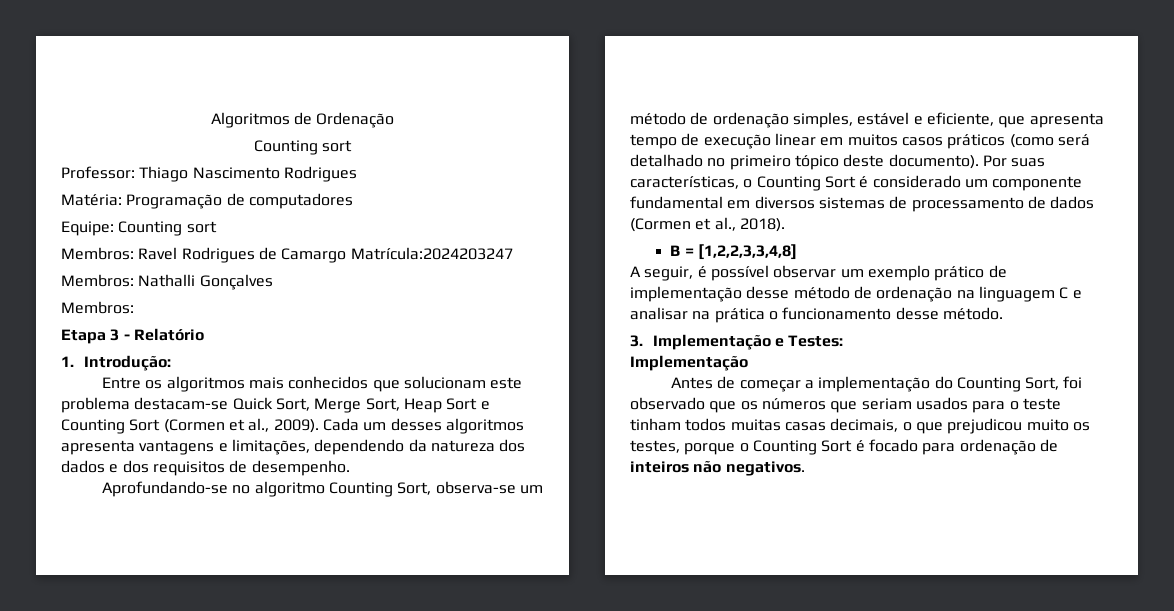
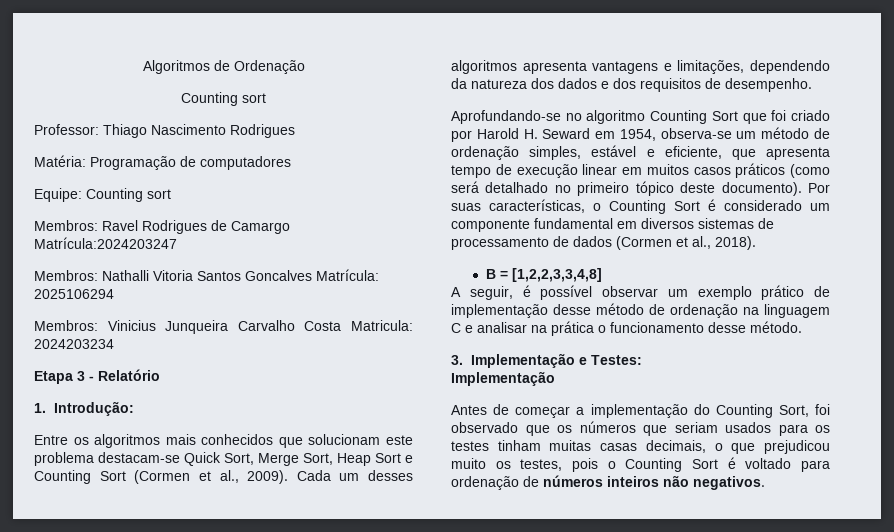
- Membros: Nathalli Gonçalves
- Membros:
+ Membros: Nathalli Vitoria Santos Goncalves Matrícula: 2025106294
+ Membros: Vinicius Junqueira Carvalho Costa Matricula: 2024203234
- Aprofundando-se no algoritmo Counting Sort, observa-se um método de ordenação simples, estável e eficiente, que apresenta tempo de execução linear em muitos casos práticos (como será detalhado no primeiro tópico deste documento).
+ Aprofundando-se no algoritmo Counting Sort que foi criado por Harold H. Seward em 1954, observa-se um método de ordenação simples, estável e eficiente, que apresenta tempo de execução linear em muitos casos práticos (como será detalhado no primeiro tópico deste documento).
- Antes de começar a implementação do Counting Sort, foi observado que os números que seriam usados para o teste tinham todos muitas casas decimais, o que prejudicou muito os testes, porque o Counting Sort é focado para ordenação de inteiros não negativos.
+ Antes de começar a implementação do Counting Sort, foi observado que os números que seriam usados para os testes tinham muitas casas decimais, o que prejudicou muito os testes, pois o Counting Sort é voltado para ordenação de números inteiros não negativos.

